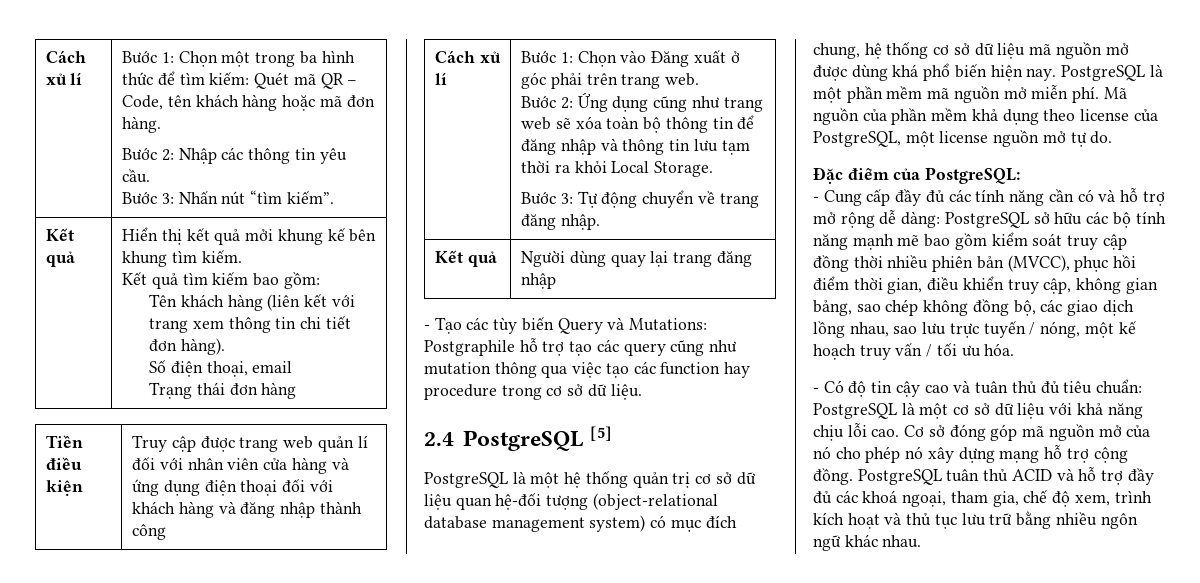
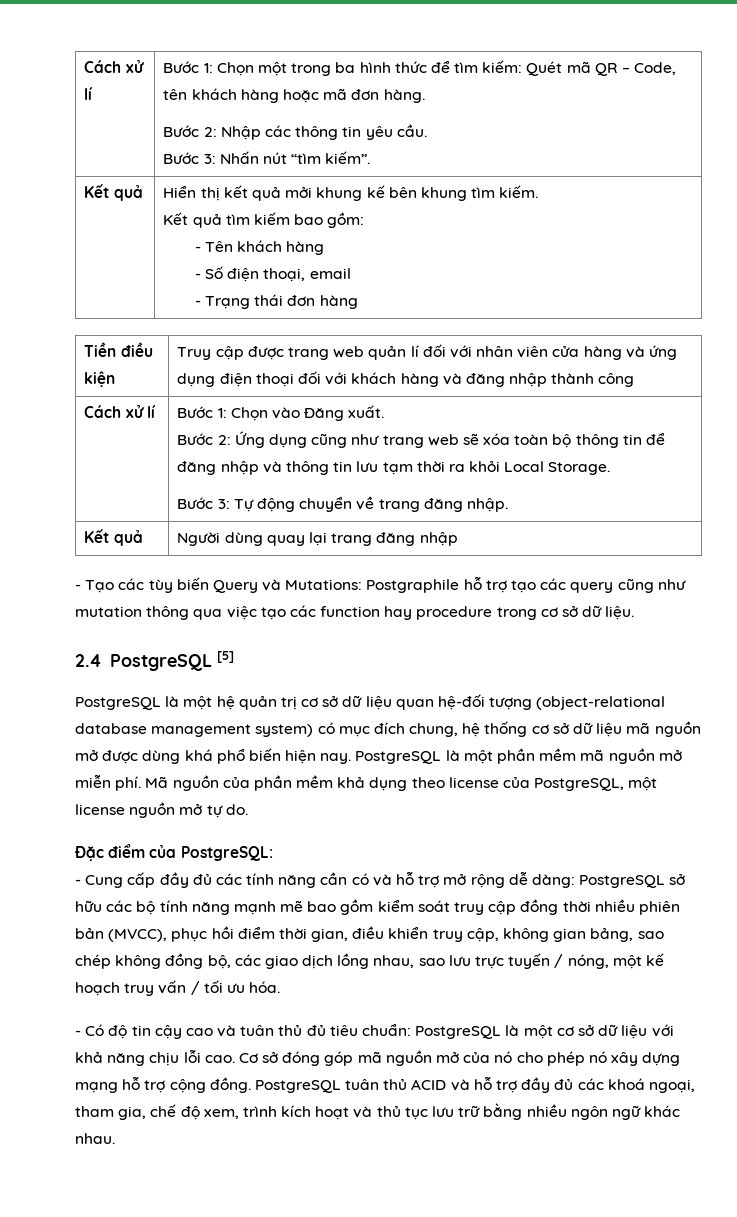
- Tên khách hàng (liên kết với trang xem thông tin chi tiết đơn hàng).
- Số điện thoại, email
+ - Tên khách hàng
+ - Số điện thoại, email
- Trạng thái đơn hàng
+ - Trạng thái đơn hàng
- Bước 1: Chọn vào Đăng xuất ở góc phải trên trang web.
+ Bước 1: Chọn vào Đăng xuất.
- PostgreSQL là một hệ thống quản trị cơ sở dữ liệu quan hệ-đối tượng (object-relational database management system) có mục đích chung, hệ thống cơ sở dữ liệu mã nguồn mở được dùng khá phổ biến hiện nay.
+ PostgreSQL là một hệ quản trị cơ sở dữ liệu quan hệ-đối tượng (object-relational database management system) có mục đích chung, hệ thống cơ sở dữ liệu mã nguồn mở được dùng khá phổ biến hiện nay.

